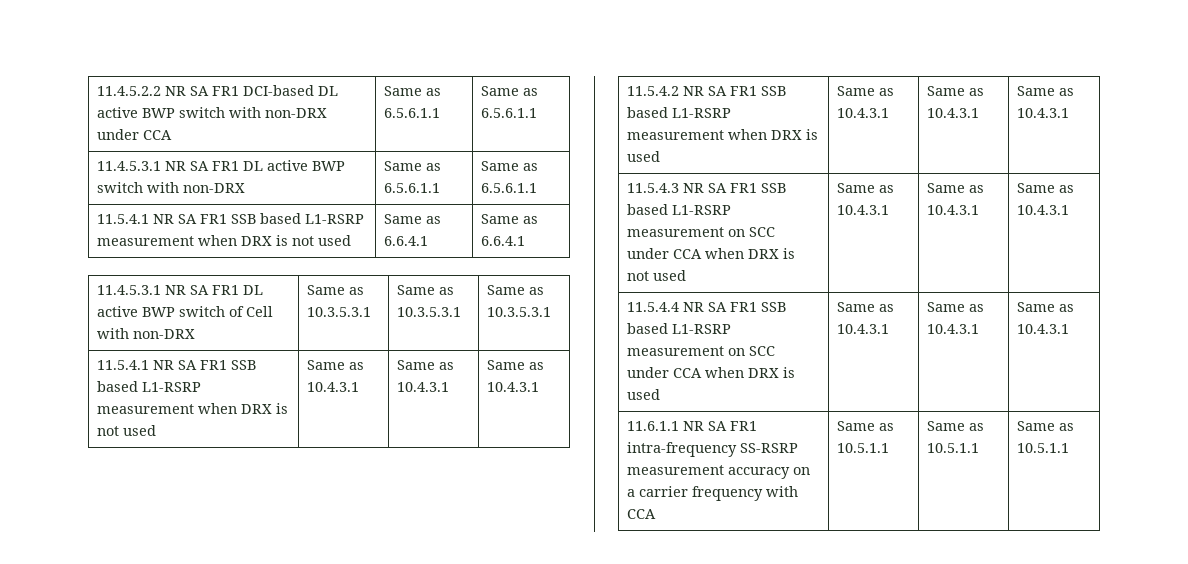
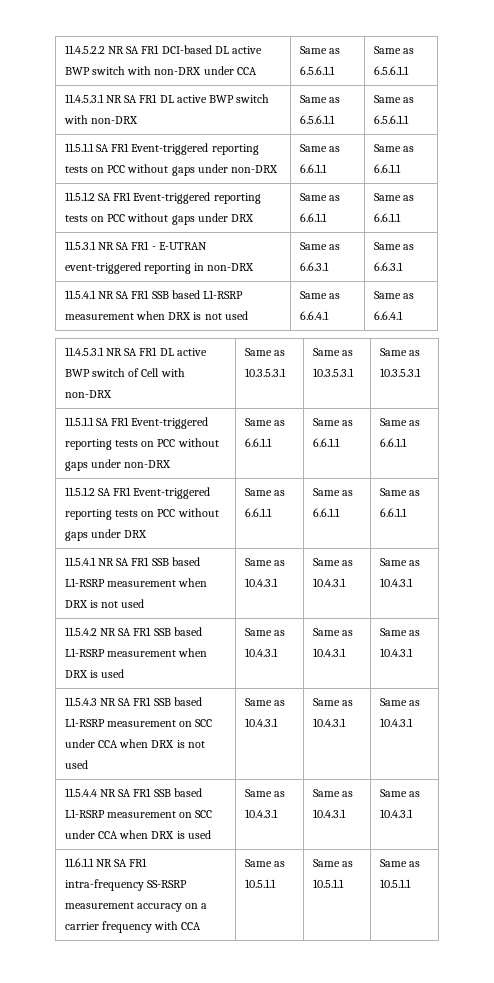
  11.4.5.3.1 NR SA FR1 DL active BWP switch with non-DRX | Same as 6.5.6.1.1 | Same as 6.5.6.1.1
+ 11.5.1.1 SA FR1 Event-triggered reporting tests on PCC without gaps under non-DRX | Same as 6.6.1.1 | Same as 6.6.1.1
+ 11.5.1.2 SA FR1 Event-triggered reporting tests on PCC without gaps under DRX | Same as 6.6.1.1 | Same as 6.6.1.1
+ 11.5.3.1 NR SA FR1 - E-UTRAN event-triggered reporting in non-DRX | Same as 6.6.3.1 | Same as 6.6.3.1
+ 11.5.1.1 SA FR1 Event-triggered reporting tests on PCC without gaps under non-DRX | Same as 6.6.1.1 | Same as 6.6.1.1 | Same as 6.6.1.1
+ 11.5.1.2 SA FR1 Event-triggered reporting tests on PCC without gaps under DRX | Same as 6.6.1.1 | Same as 6.6.1.1 | Same as 6.6.1.1

